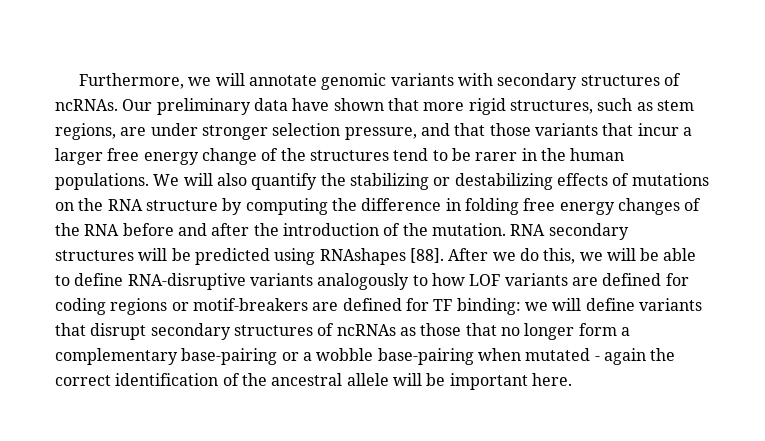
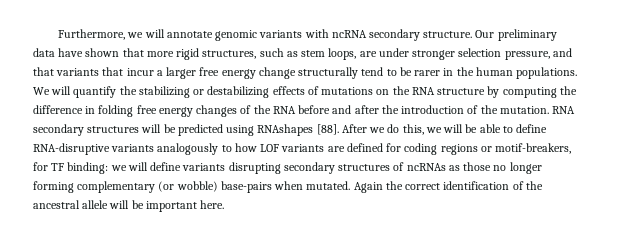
- Furthermore, we will annotate genomic variants with secondary structures of ncRNAs.
+ Furthermore, we will annotate genomic variants with ncRNA secondary structure.
- Our preliminary data have shown that more rigid structures, such as stem regions, are under stronger selection pressure, and that those variants that incur a larger free energy change of the structures tend to be rarer in the human populations.
+ Our preliminary data have shown that more rigid structures, such as stem loops, are under stronger selection pressure, and that variants that incur a larger free energy change structurally tend to be rarer in the human populations.
- We will also quantify the stabilizing or destabilizing effects of mutations on the RNA structure by computing the difference in folding free energy changes of the RNA before and after the introduction of the mutation.
+ We will quantify the stabilizing or destabilizing effects of mutations on the RNA structure by computing the difference in folding free energy changes of the RNA before and after the introduction of the mutation.
- After we do this, we will be able to define RNA-disruptive variants analogously to how LOF variants are defined for coding regions or motif-breakers are defined for TF binding: we will define variants that disrupt secondary structures of ncRNAs as those that no longer form a complementary base-pairing or a wobble base-pairing when mutated - again the correct identification of the ancestral allele will be important here.
+ After we do this, we will be able to define RNA-disruptive variants analogously to how LOF variants are defined for coding regions or motif-breakers, for TF binding: we will define variants disrupting secondary structures of ncRNAs as those no longer forming complementary (or wobble) base-pairs when mutated. Again the correct identification of the ancestral allele will be important here.

